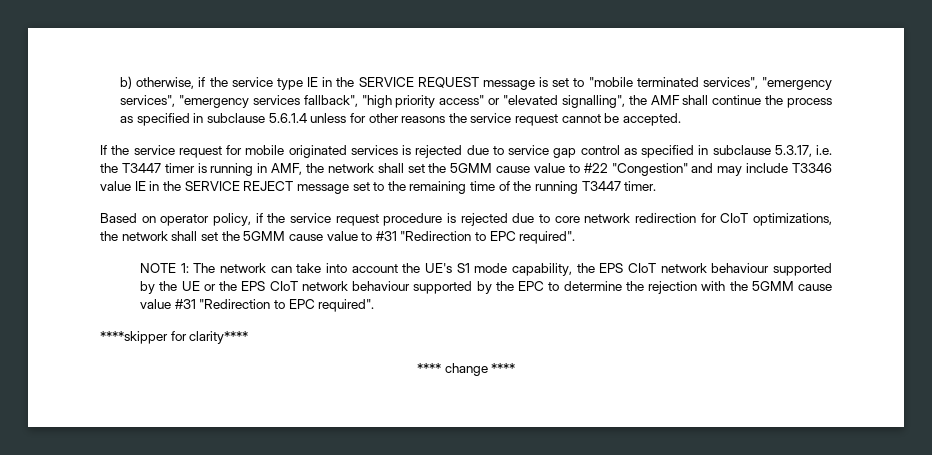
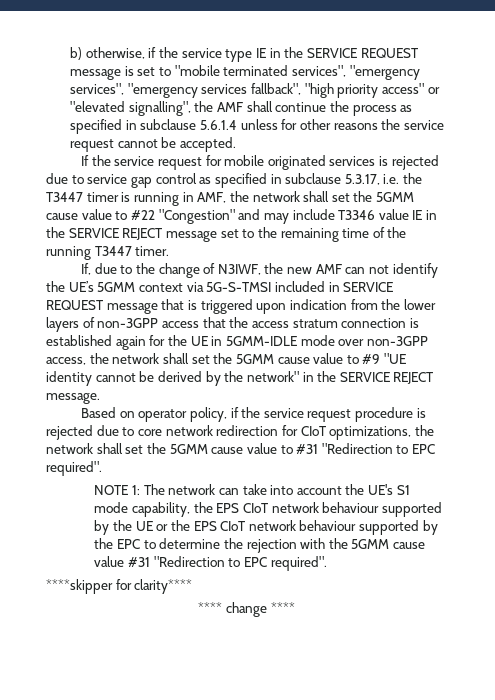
+ If, due to the change of N3IWF, the new AMF can not identify the UE’s 5GMM context via 5G-S-TMSI included in SERVICE REQUEST message that is triggered upon indication from the lower layers of non-3GPP access that the access stratum connection is established again for the UE in 5GMM-IDLE mode over non-3GPP access, the network shall set the 5GMM cause value to #9 "UE identity cannot be derived by the network" in the SERVICE REJECT message.

